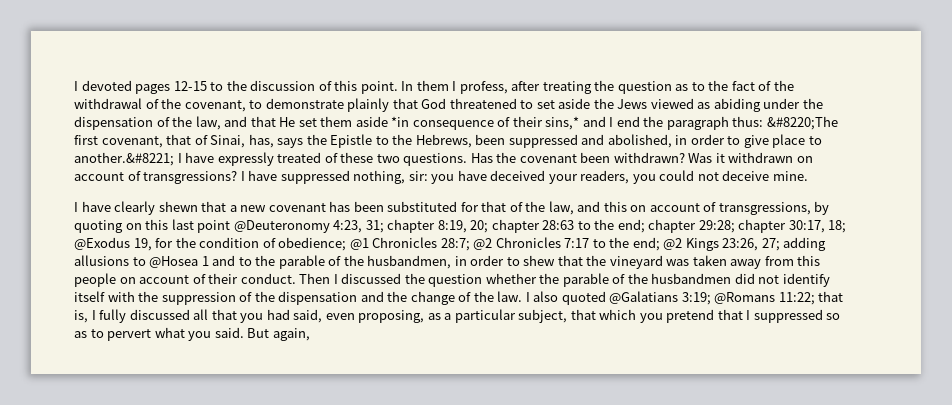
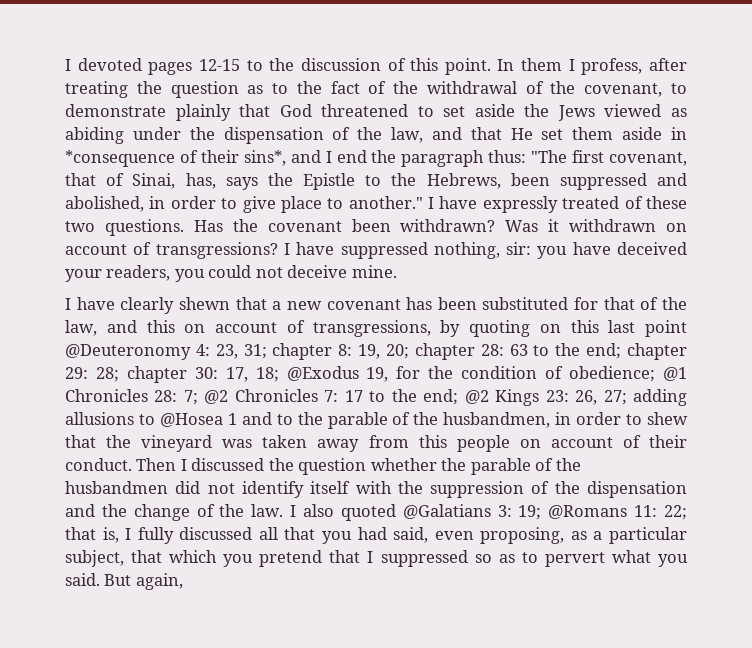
- In them I profess, after treating the question as to the fact of the withdrawal of the covenant, to demonstrate plainly that God threatened to set aside the Jews viewed as abiding under the dispensation of the law, and that He set them aside *in consequence of their sins,* and I end the paragraph thus:
+ In them I profess, after treating the question as to the fact of the withdrawal of the covenant, to demonstrate plainly that God threatened to set aside the Jews viewed as abiding under the dispensation of the law, and that He set them aside in *consequence of their sins*, and I end the paragraph thus:
- &#8220;The first covenant, that of Sinai, has, says the Epistle to the Hebrews, been suppressed and abolished, in order to give place to another.&#8221;
+ "The first covenant, that of Sinai, has, says the Epistle to the Hebrews, been suppressed and abolished, in order to give place to another."
- I have clearly shewn that a new covenant has been substituted for that of the law, and this on account of transgressions, by quoting on this last point @Deuteronomy 4:23, 31; chapter 8:19, 20; chapter 28:63 to the end; chapter 29:28; chapter 30:17, 18;
+ I have clearly shewn that a new covenant has been substituted for that of the law, and this on account of transgressions, by quoting on this last point @Deuteronomy 4: 23, 31; chapter 8: 19, 20; chapter 28: 63 to the end; chapter 29: 28; chapter 30: 17, 18;
- @1 Chronicles 28:7; @2 Chronicles 7:17 to the end;
+ @1 Chronicles 28: 7; @2 Chronicles 7: 17 to the end;
- @2 Kings 23:26, 27;
+ @2 Kings 23: 26, 27;
- I also quoted @Galatians 3:19; @Romans 11:22; that is, I fully discussed all that you had said, even proposing, as a particular subject, that which you pretend that I suppressed so as to pervert what you said.
+ I also quoted @Galatians 3: 19; @Romans 11: 22; that is, I fully discussed all that you had said, even proposing, as a particular subject, that which you pretend that I suppressed so as to pervert what you said.

